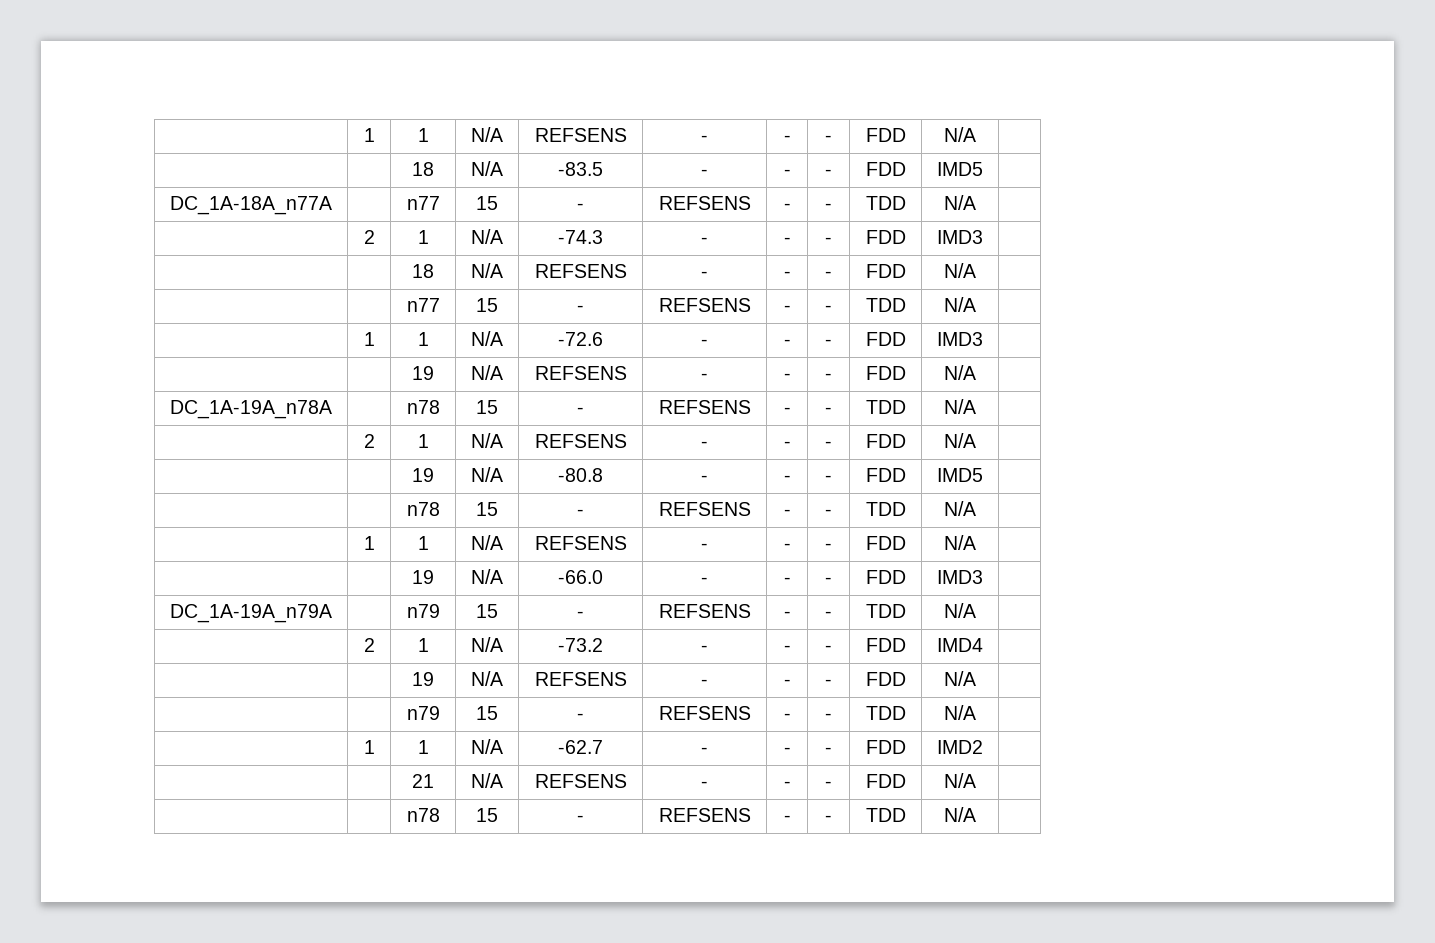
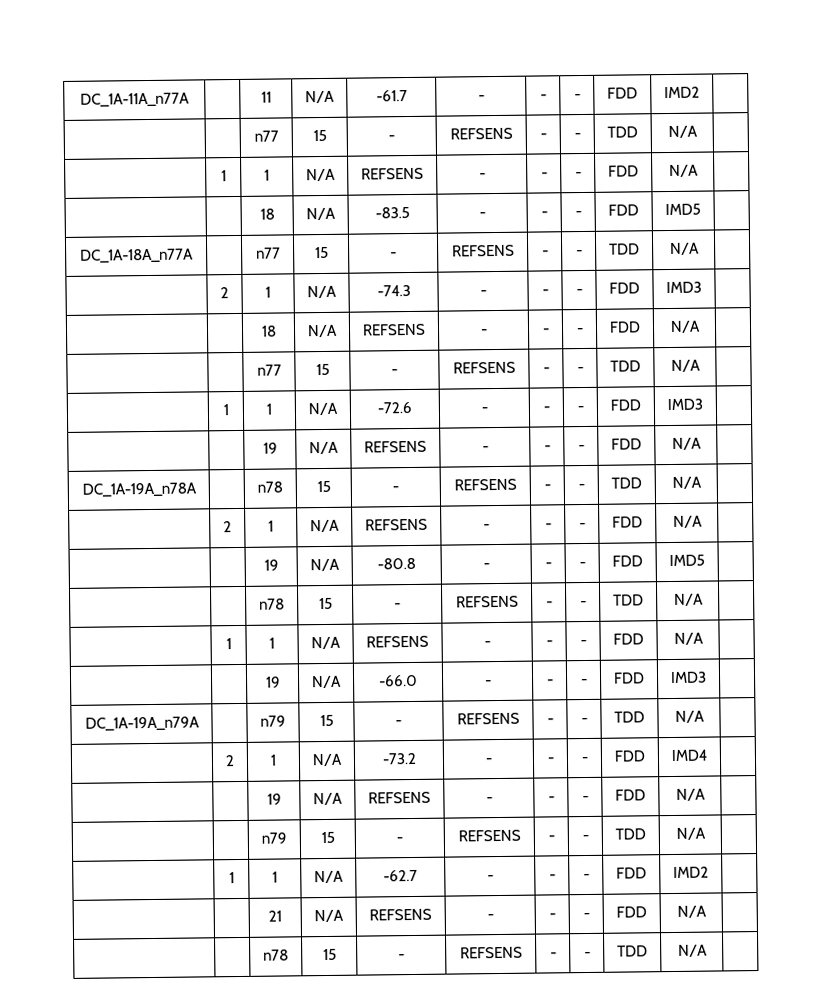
+ DC_1A-11A_n77A | | 11 | N/A | -61.7 | - | - | - | FDD | IMD2 |
+ | | n77 | 15 | - | REFSENS | - | - | TDD | N/A |

